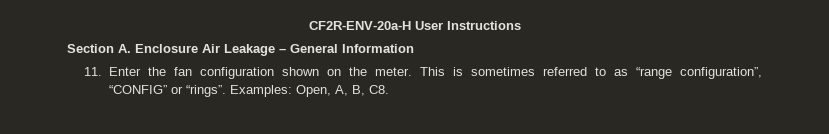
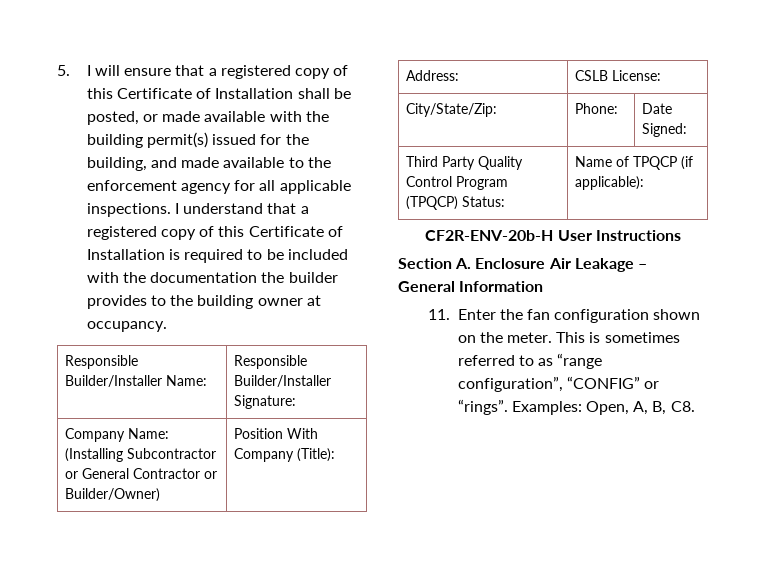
- CF2R-ENV-20a-H User Instructions
+ 5. I will ensure that a registered copy of this Certificate of Installation shall be posted, or made available with the building permit(s) issued for the building, and made available to the enforcement agency for all applicable inspections. I understand that a registered copy of this Certificate of Installation is required to be included with the documentation the builder provides to the building owner at occupancy.
+ Responsible Builder/Installer Name: | Responsible Builder/Installer Signature:
+ Company Name: (Installing Subcontractor or General Contractor or Builder/Owner) | Position With Company (Title):
+ Address: | CSLB License:
+ City/State/Zip: | Phone: | Date Signed:
+ Third Party Quality Control Program (TPQCP) Status: | Name of TPQCP (if applicable):
+ CF2R-ENV-20b-H User Instructions

